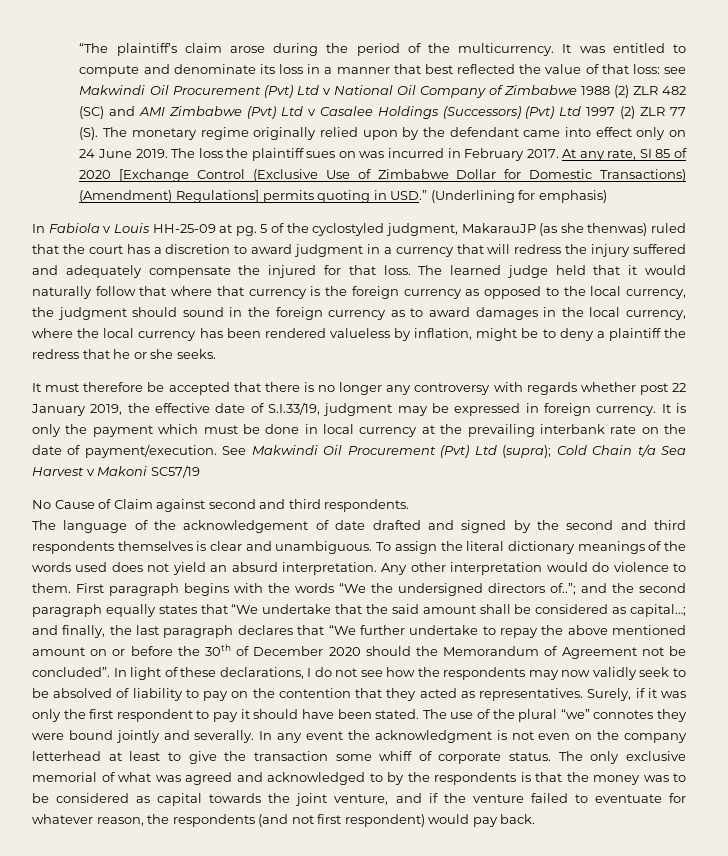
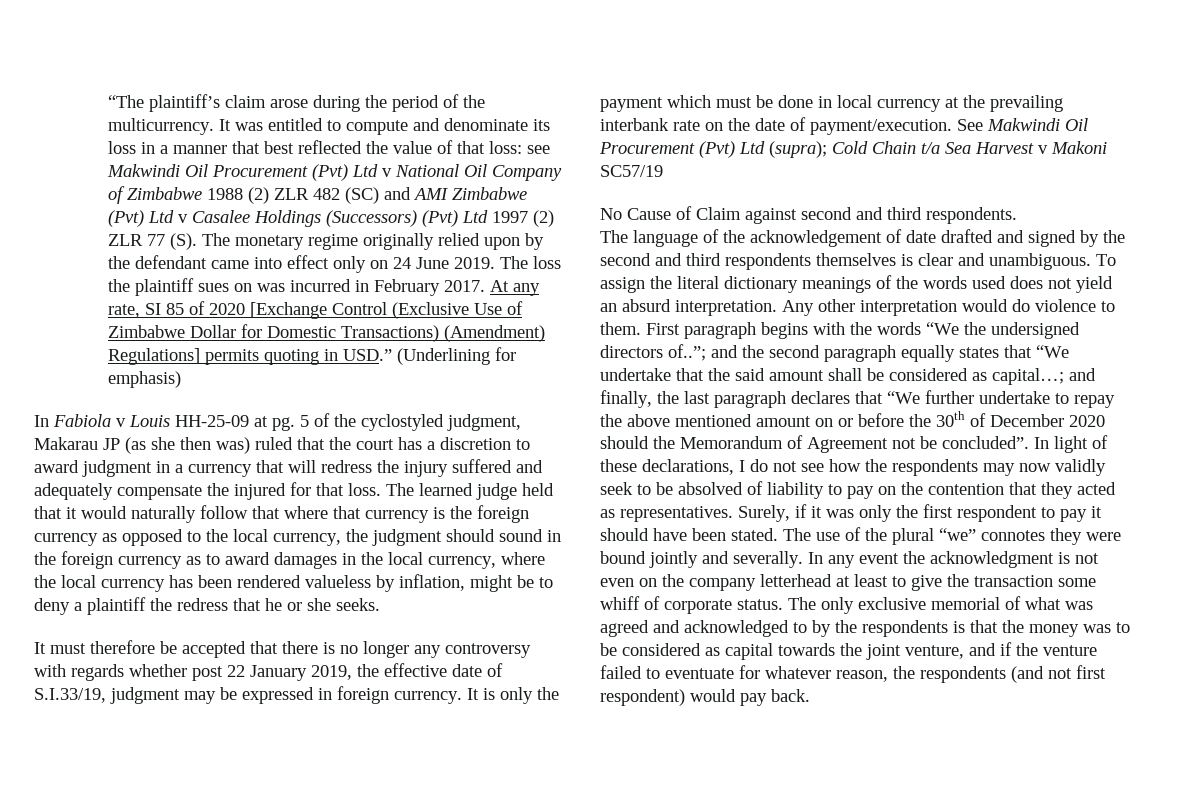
- 5 of the cyclostyled judgment, MakarauJP (as she thenwas) ruled that the court has a discretion to award judgment in a currency that will redress the injury suffered and adequately compensate the injured for that loss.
+ 5 of the cyclostyled judgment, Makarau JP (as she then was) ruled that the court has a discretion to award judgment in a currency that will redress the injury suffered and adequately compensate the injured for that loss.

